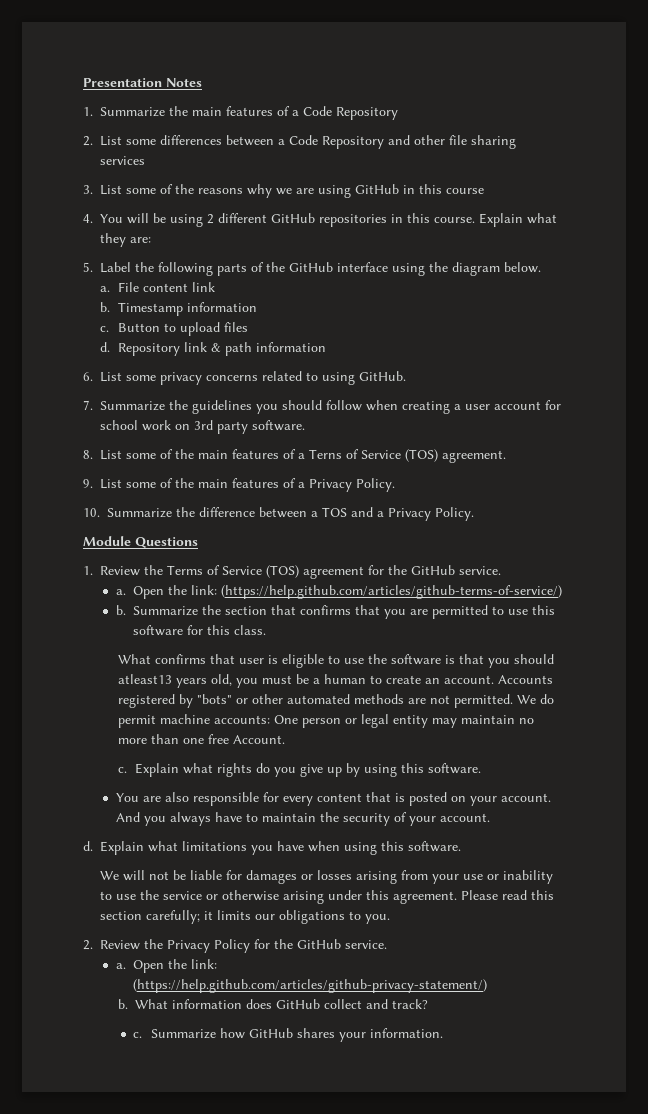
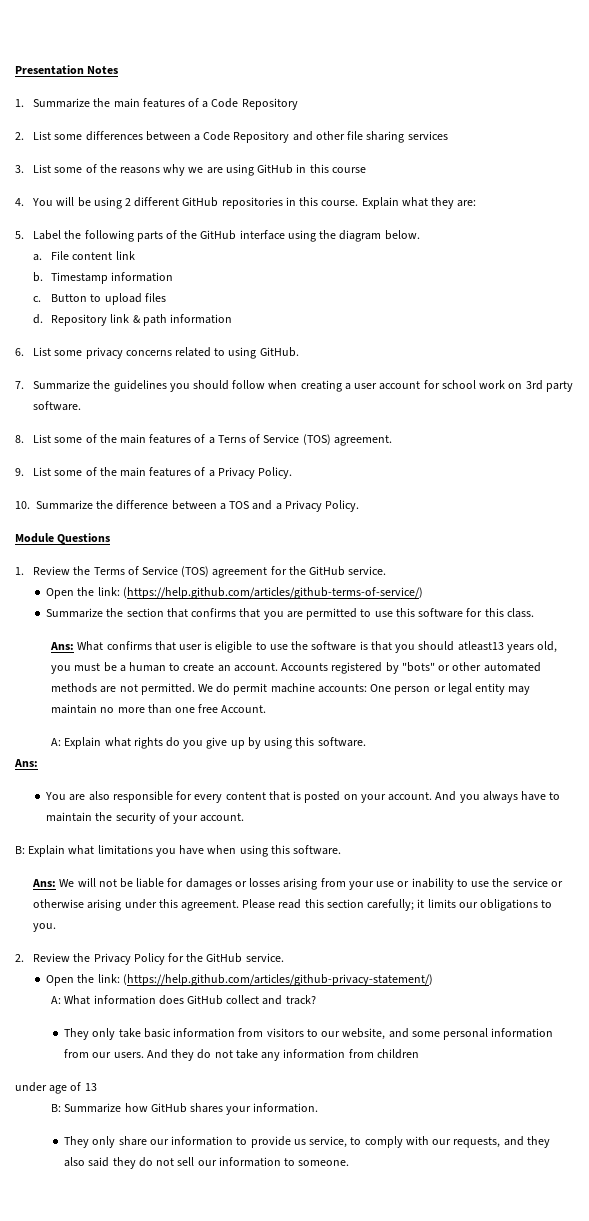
  1. Review the Terms of Service (TOS) agreement for the GitHub service.
- a. Open the link: (https://help.github.com/articles/github-terms-of-service/)
- b. Summarize the section that confirms that you are permitted to use this software for this class.
+ Open the link: (https://help.github.com/articles/github-terms-of-service/)
+ Summarize the section that confirms that you are permitted to use this software for this class.
- What confirms that user is eligible to use the software is that you should atleast13 years old, you must be a human to create an account.
+ Ans: What confirms that user is eligible to use the software is that you should atleast13 years old, you must be a human to create an account.
- c. Explain what rights do you give up by using this software.
+ A: Explain what rights do you give up by using this software.
+ Ans:
- d. Explain what limitations you have when using this software.
+ B: Explain what limitations you have when using this software.
- We will not be liable for damages or losses arising from your use or inability to use the service or otherwise arising under this agreement.
+ Ans: We will not be liable for damages or losses arising from your use or inability to use the service or otherwise arising under this agreement.
  2. Review the Privacy Policy for the GitHub service.
- a. Open the link: (https://help.github.com/articles/github-privacy-statement/)
+ Open the link: (https://help.github.com/articles/github-privacy-statement/)
- b. What information does GitHub collect and track?
+ A: What information does GitHub collect and track?
- c. Summarize how GitHub shares your information.
+ They only take basic information from visitors to our website, and some personal information from our users. And they do not take any information from children
+ under age of 13
+ B: Summarize how GitHub shares your information.
+ They only share our information to provide us service, to comply with our requests, and they also said they do not sell our information to someone.

